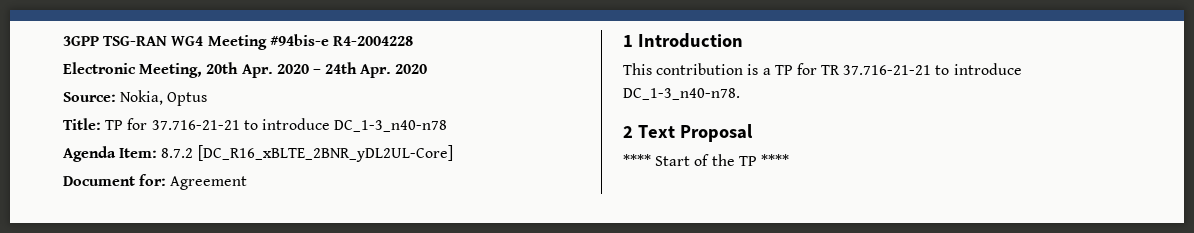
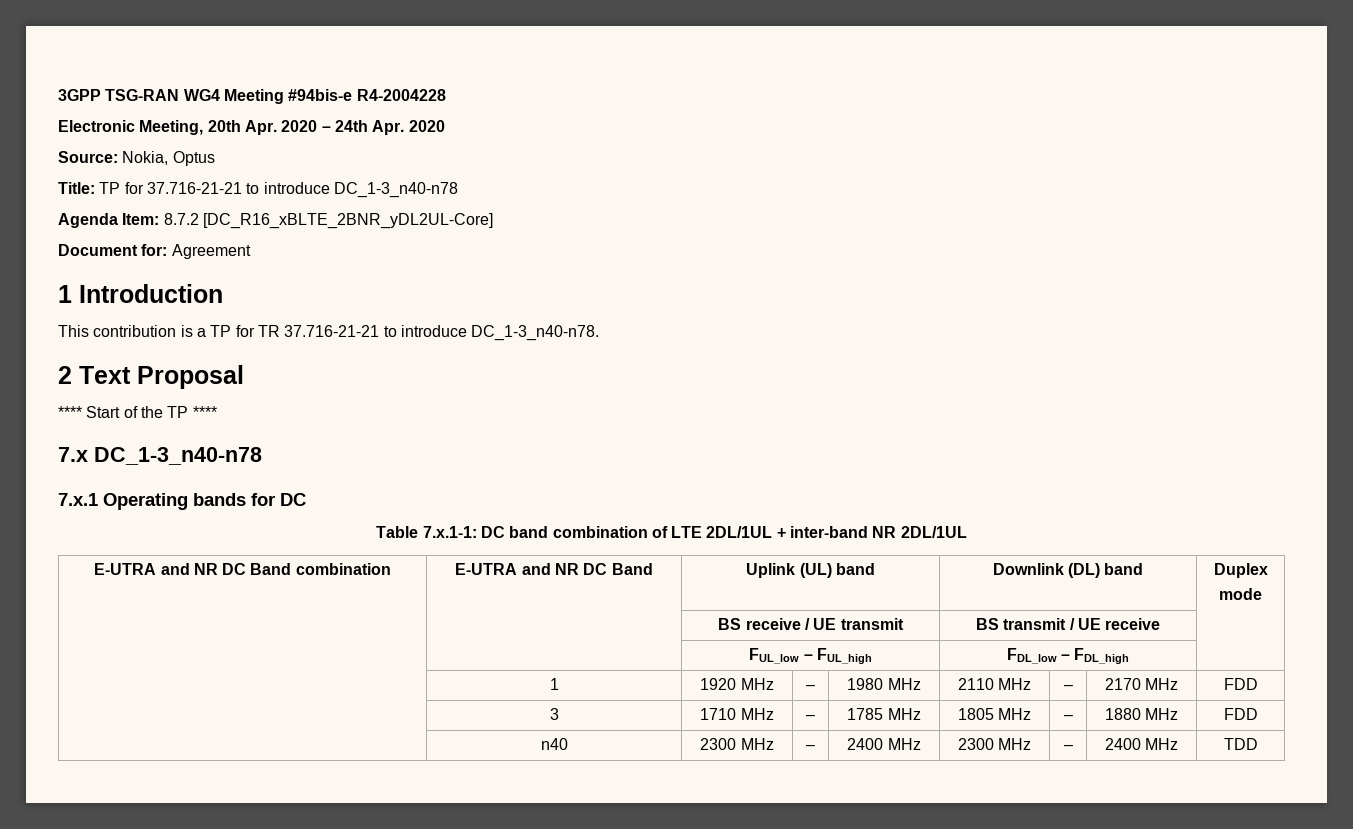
+ 7.x DC_1-3_n40-n78
+ 7.x.1 Operating bands for DC
+ Table 7.x.1-1: DC band combination of LTE 2DL/1UL + inter-band NR 2DL/1UL
+ E-UTRA and NR DC Band combination | E-UTRA and NR DC Band | Uplink (UL) band | Downlink (DL) band | Duplex
+ mode
+ | | BS receive / UE transmit | BS transmit / UE receive |
+ | | FUL_low – FUL_high | FDL_low – FDL_high |
+ | 1 | 1920 MHz | – | 1980 MHz | 2110 MHz | – | 2170 MHz | FDD
+ | 3 | 1710 MHz | – | 1785 MHz | 1805 MHz | – | 1880 MHz | FDD
+ | n40 | 2300 MHz | – | 2400 MHz | 2300 MHz | – | 2400 MHz | TDD

